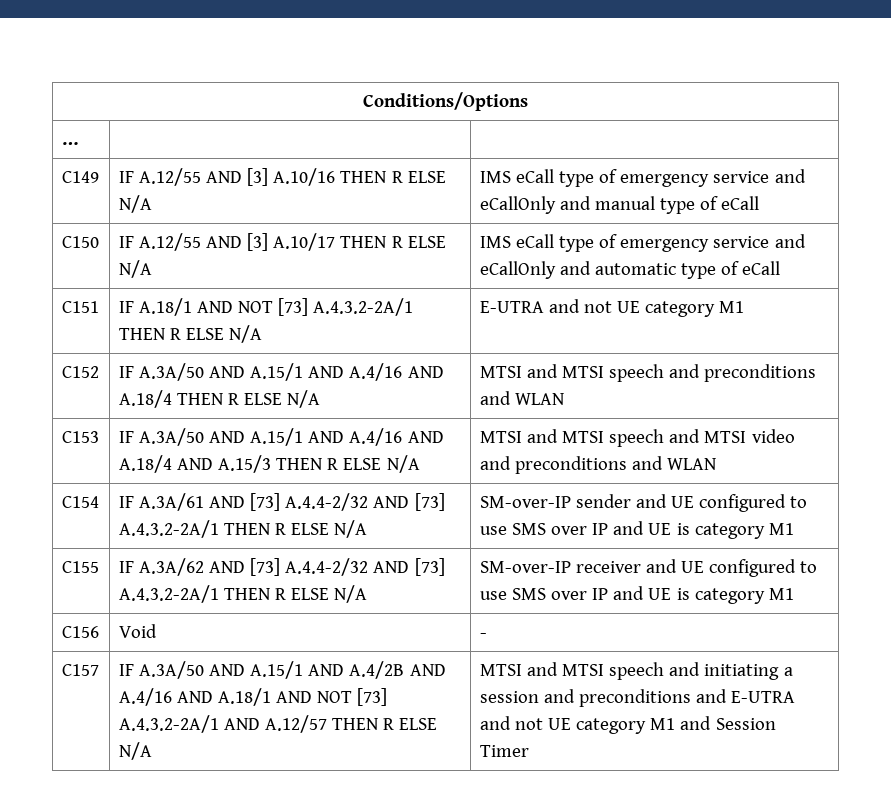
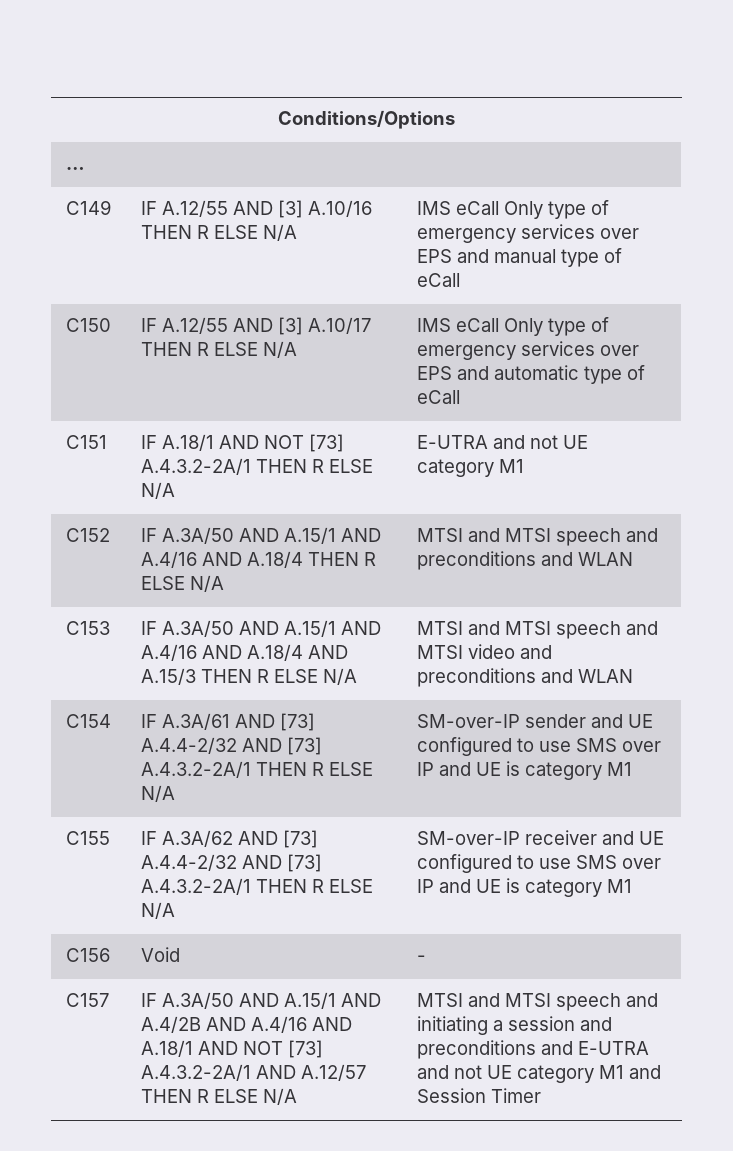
- C149 | IF A.12/55 AND [3] A.10/16 THEN R ELSE N/A | IMS eCall type of emergency service and eCallOnly and manual type of eCall
+ C149 | IF A.12/55 AND [3] A.10/16 THEN R ELSE N/A | IMS eCall Only type of emergency services over EPS and manual type of eCall
- C150 | IF A.12/55 AND [3] A.10/17 THEN R ELSE N/A | IMS eCall type of emergency service and eCallOnly and automatic type of eCall
+ C150 | IF A.12/55 AND [3] A.10/17 THEN R ELSE N/A | IMS eCall Only type of emergency services over EPS and automatic type of eCall

